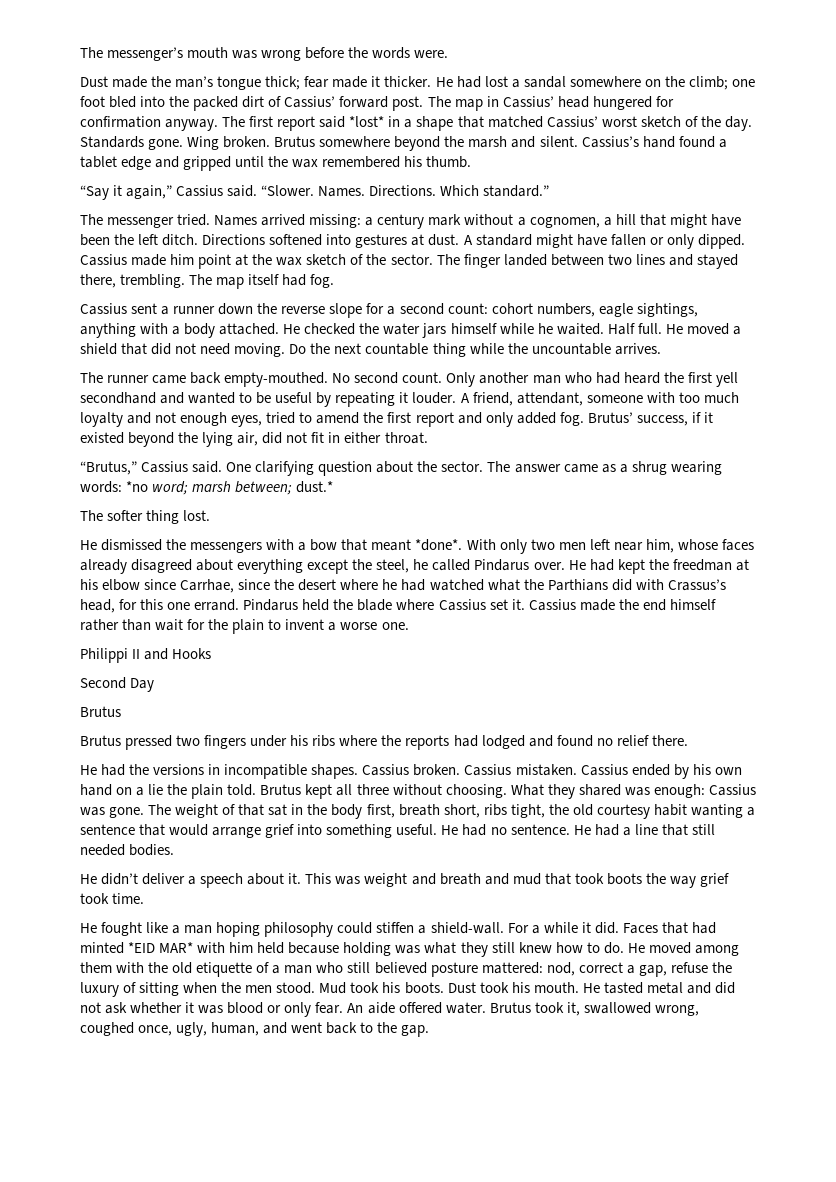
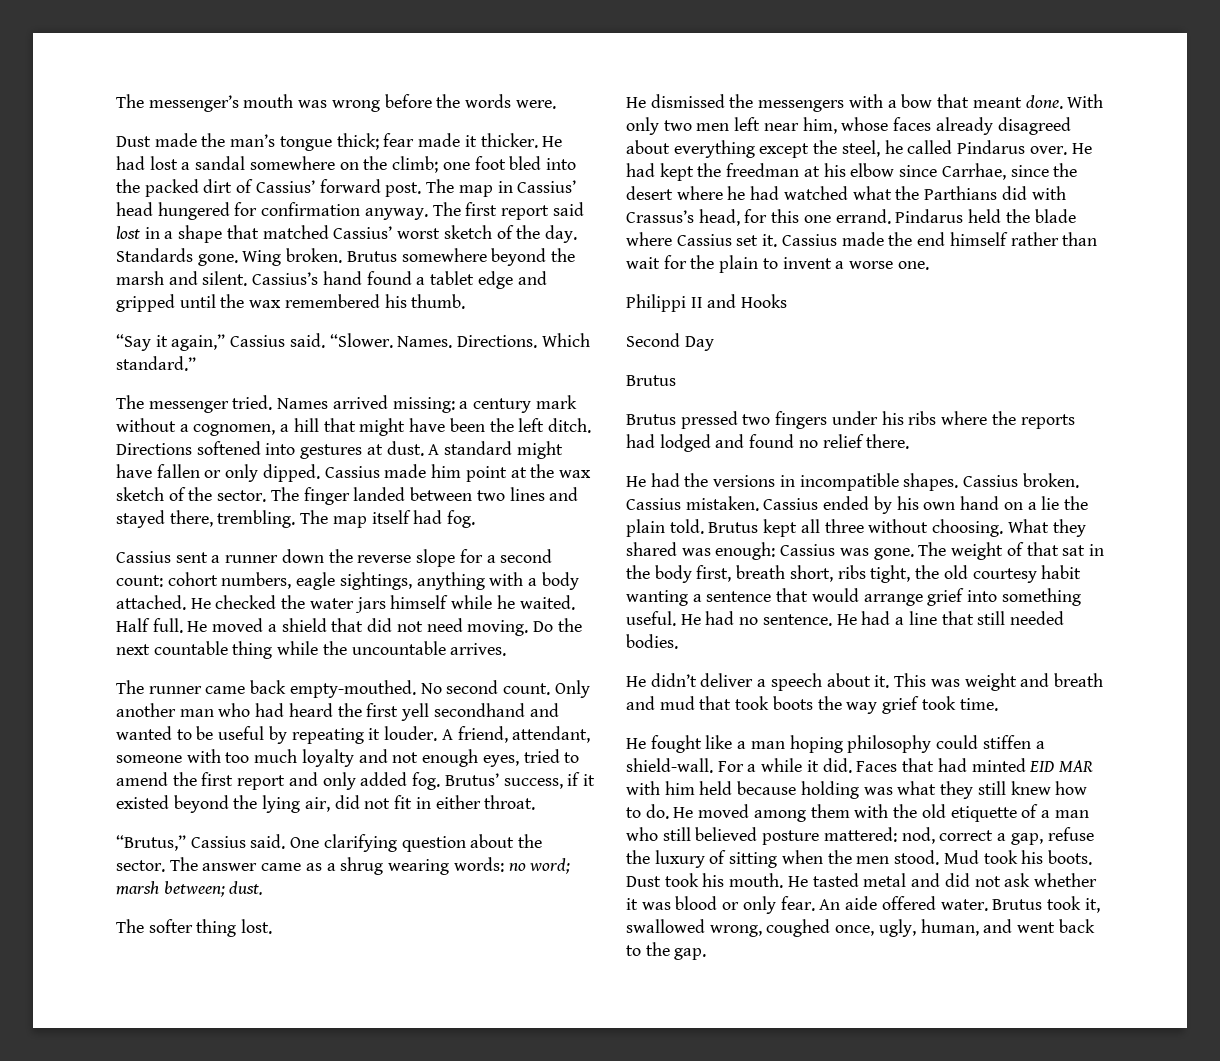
- The first report said *lost* in a shape that matched Cassius’ worst sketch of the day.
+ The first report said lost in a shape that matched Cassius’ worst sketch of the day.
- The answer came as a shrug wearing words: *no word; marsh between; dust.*
+ The answer came as a shrug wearing words: no word; marsh between; dust.
- He dismissed the messengers with a bow that meant *done*.
+ He dismissed the messengers with a bow that meant done.
- Faces that had minted *EID MAR* with him held because holding was what they still knew how to do.
+ Faces that had minted EID MAR with him held because holding was what they still knew how to do.

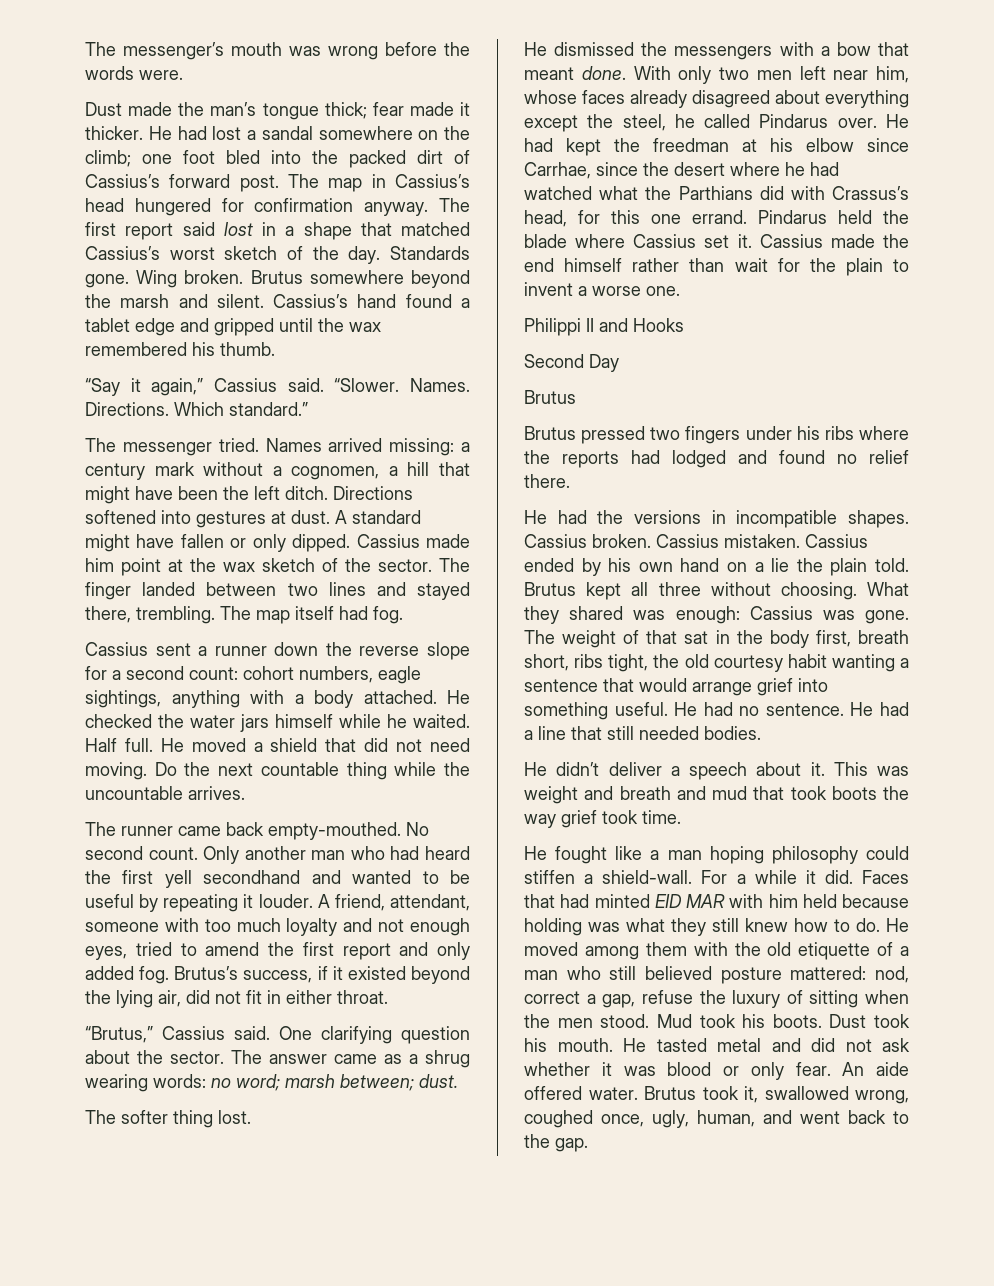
- He had lost a sandal somewhere on the climb; one foot bled into the packed dirt of Cassius’ forward post.
+ He had lost a sandal somewhere on the climb; one foot bled into the packed dirt of Cassius’s forward post.
- The map in Cassius’ head hungered for confirmation anyway.
+ The map in Cassius’s head hungered for confirmation anyway.
- The first report said lost in a shape that matched Cassius’ worst sketch of the day.
+ The first report said lost in a shape that matched Cassius’s worst sketch of the day.
- Brutus’ success, if it existed beyond the lying air, did not fit in either throat.
+ Brutus’s success, if it existed beyond the lying air, did not fit in either throat.

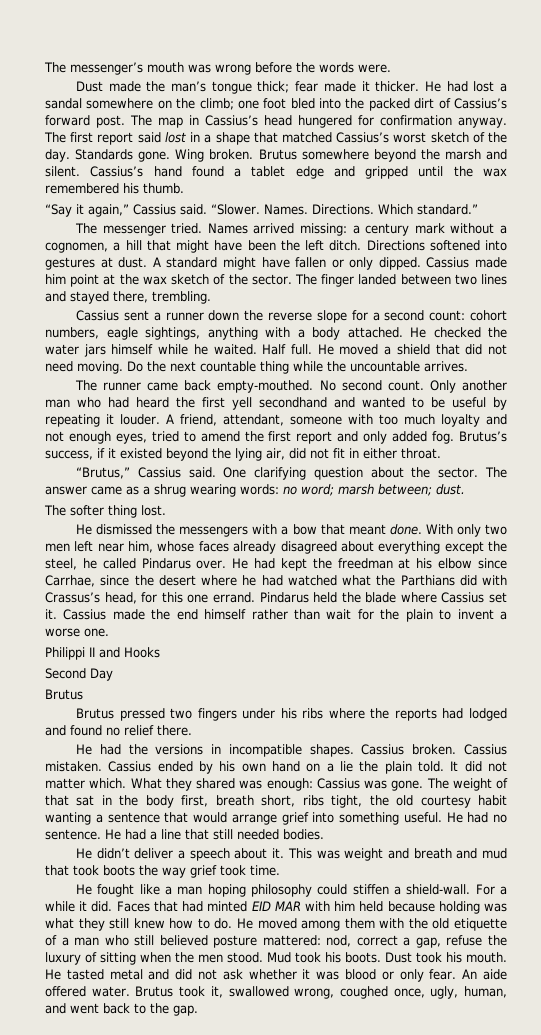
- The map itself had fog.
- Brutus kept all three without choosing.
+ It did not matter which.

